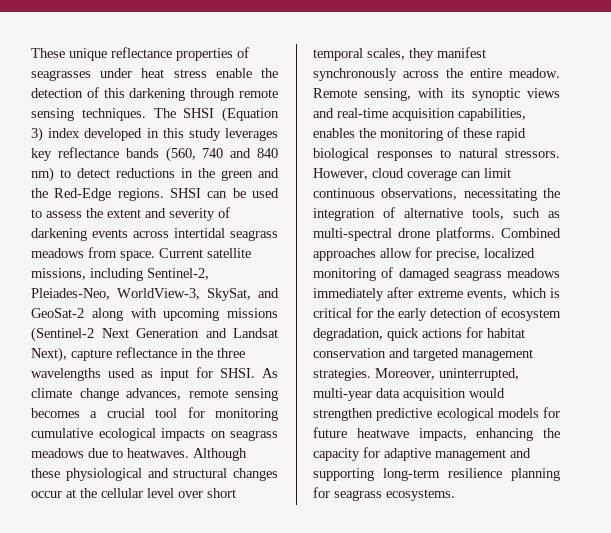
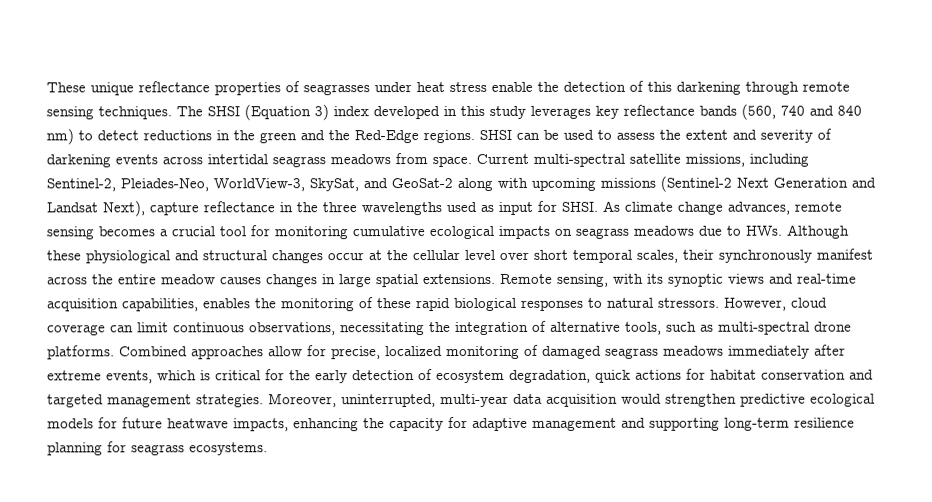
- Current satellite missions, including Sentinel-2, Pleiades-Neo, WorldView-3, SkySat, and GeoSat-2 along with upcoming missions (Sentinel-2 Next Generation and Landsat Next), capture reflectance in the three wavelengths used as input for SHSI.
+ Current multi-spectral satellite missions, including Sentinel-2, Pleiades-Neo, WorldView-3, SkySat, and GeoSat-2 along with upcoming missions (Sentinel-2 Next Generation and Landsat Next), capture reflectance in the three wavelengths used as input for SHSI.
- As climate change advances, remote sensing becomes a crucial tool for monitoring cumulative ecological impacts on seagrass meadows due to heatwaves. Although these physiological and structural changes occur at the cellular level over short temporal scales, they manifest synchronously across the entire meadow.
+ As climate change advances, remote sensing becomes a crucial tool for monitoring cumulative ecological impacts on seagrass meadows due to HWs. Although these physiological and structural changes occur at the cellular level over short temporal scales, their synchronously manifest across the entire meadow causes changes in large spatial extensions.

